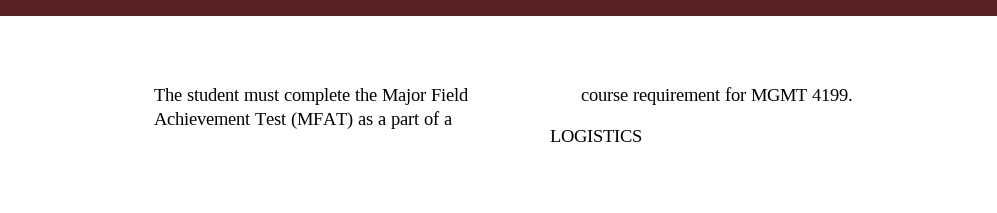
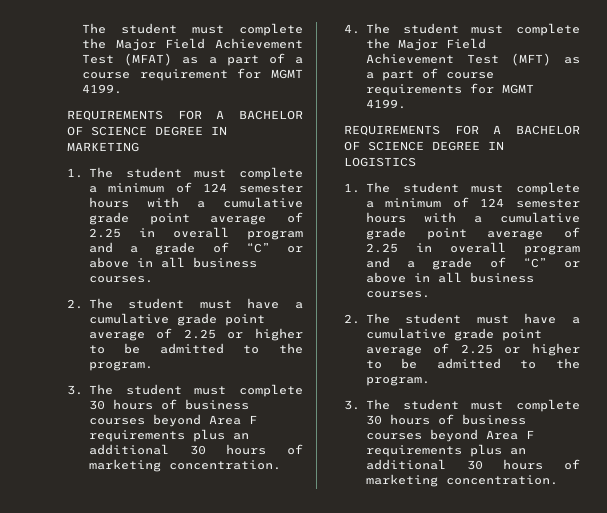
- LOGISTICS
+ REQUIREMENTS FOR A BACHELOR OF SCIENCE DEGREE IN MARKETING
+ 1. The student must complete a minimum of 124 semester hours with a cumulative grade point average of 2.25 in overall program and a grade of “C” or above in all business courses.
+ 2. The student must have a cumulative grade point average of 2.25 or higher to be admitted to the program.
+ 3. The student must complete 30 hours of business courses beyond Area F requirements plus an additional 30 hours of marketing concentration.
+ 4. The student must complete the Major Field Achievement Test (MFT) as a part of course requirements for MGMT 4199.
+ REQUIREMENTS FOR A BACHELOR OF SCIENCE DEGREE IN LOGISTICS
+ 1. The student must complete a minimum of 124 semester hours with a cumulative grade point average of 2.25 in overall program and a grade of “C” or above in all business courses.
+ 2. The student must have a cumulative grade point average of 2.25 or higher to be admitted to the program.
+ 3. The student must complete 30 hours of business courses beyond Area F requirements plus an additional 30 hours of marketing concentration.

